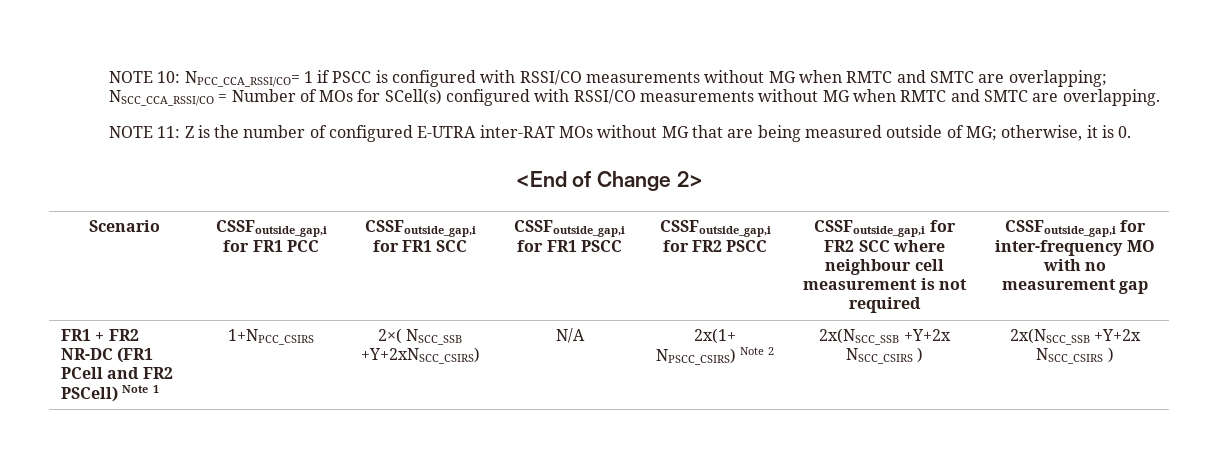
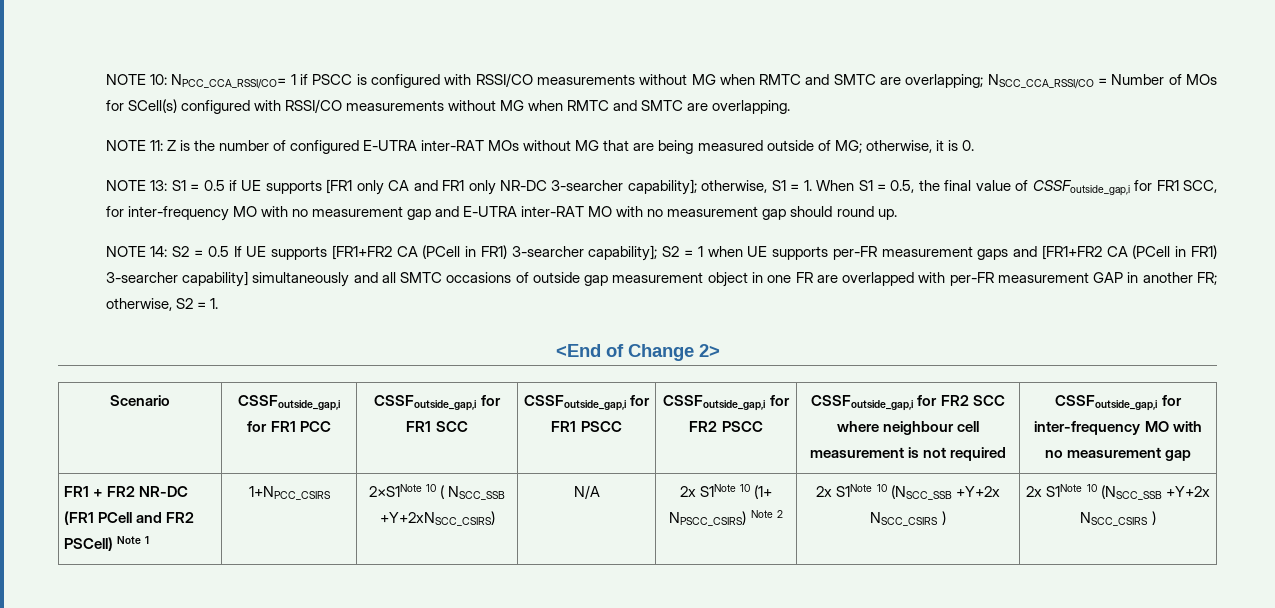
+ NOTE 13: S1 = 0.5 if UE supports [FR1 only CA and FR1 only NR-DC 3-searcher capability]; otherwise, S1 = 1. When S1 = 0.5, the final value of CSSFoutside_gap,i for FR1 SCC, for inter-frequency MO with no measurement gap and E-UTRA inter-RAT MO with no measurement gap should round up.
+ NOTE 14: S2 = 0.5 If UE supports [FR1+FR2 CA (PCell in FR1) 3-searcher capability]; S2 = 1 when UE supports per-FR measurement gaps and [FR1+FR2 CA (PCell in FR1) 3-searcher capability] simultaneously and all SMTC occasions of outside gap measurement object in one FR are overlapped with per-FR measurement GAP in another FR; otherwise, S2 = 1.
- FR1 + FR2 NR-DC (FR1 PCell and FR2 PSCell) Note 1 | 1+NPCC_CSIRS | 2×( NSCC_SSB +Y+2xNSCC_CSIRS) | N/A | 2x(1+ NPSCC_CSIRS) Note 2 | 2x(NSCC_SSB +Y+2x NSCC_CSIRS ) | 2x(NSCC_SSB +Y+2x NSCC_CSIRS )
+ FR1 + FR2 NR-DC (FR1 PCell and FR2 PSCell) Note 1 | 1+NPCC_CSIRS | 2×S1Note 10 ( NSCC_SSB +Y+2xNSCC_CSIRS) | N/A | 2x S1Note 10 (1+ NPSCC_CSIRS) Note 2 | 2x S1Note 10 (NSCC_SSB +Y+2x NSCC_CSIRS ) | 2x S1Note 10 (NSCC_SSB +Y+2x NSCC_CSIRS )

